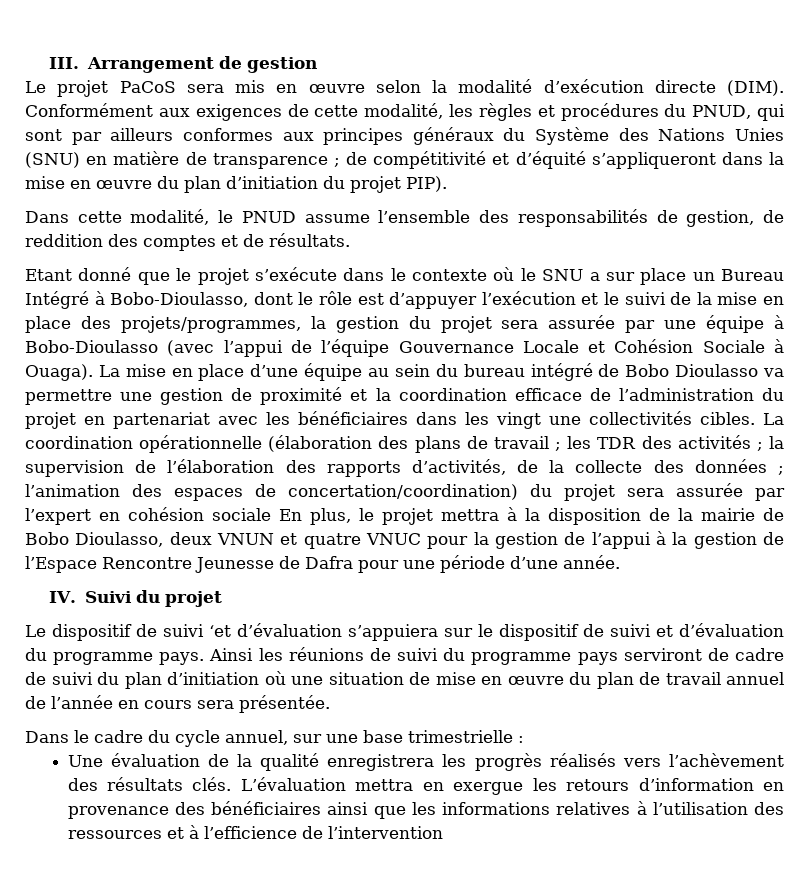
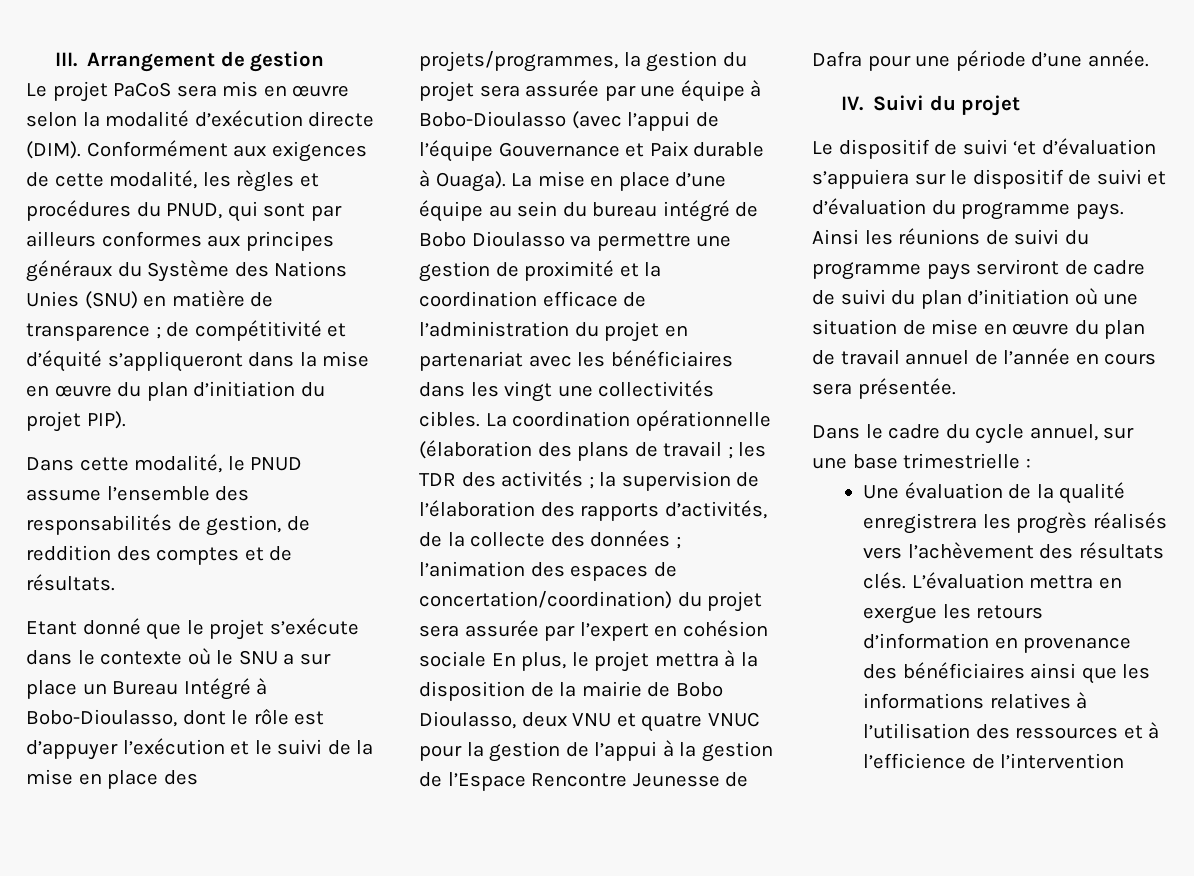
- Etant donné que le projet s’exécute dans le contexte où le SNU a sur place un Bureau Intégré à Bobo-Dioulasso, dont le rôle est d’appuyer l’exécution et le suivi de la mise en place des projets/programmes, la gestion du projet sera assurée par une équipe à Bobo-Dioulasso (avec l’appui de l’équipe Gouvernance Locale et Cohésion Sociale à Ouaga).
+ Etant donné que le projet s’exécute dans le contexte où le SNU a sur place un Bureau Intégré à Bobo-Dioulasso, dont le rôle est d’appuyer l’exécution et le suivi de la mise en place des projets/programmes, la gestion du projet sera assurée par une équipe à Bobo-Dioulasso (avec l’appui de l’équipe Gouvernance et Paix durable à Ouaga).
- l’animation des espaces de concertation/coordination) du projet sera assurée par l’expert en cohésion sociale En plus, le projet mettra à la disposition de la mairie de Bobo Dioulasso, deux VNUN et quatre VNUC pour la gestion de l’appui à la gestion de l’Espace Rencontre Jeunesse de Dafra pour une période d’une année.
+ l’animation des espaces de concertation/coordination) du projet sera assurée par l’expert en cohésion sociale En plus, le projet mettra à la disposition de la mairie de Bobo Dioulasso, deux VNU et quatre VNUC pour la gestion de l’appui à la gestion de l’Espace Rencontre Jeunesse de Dafra pour une période d’une année.

